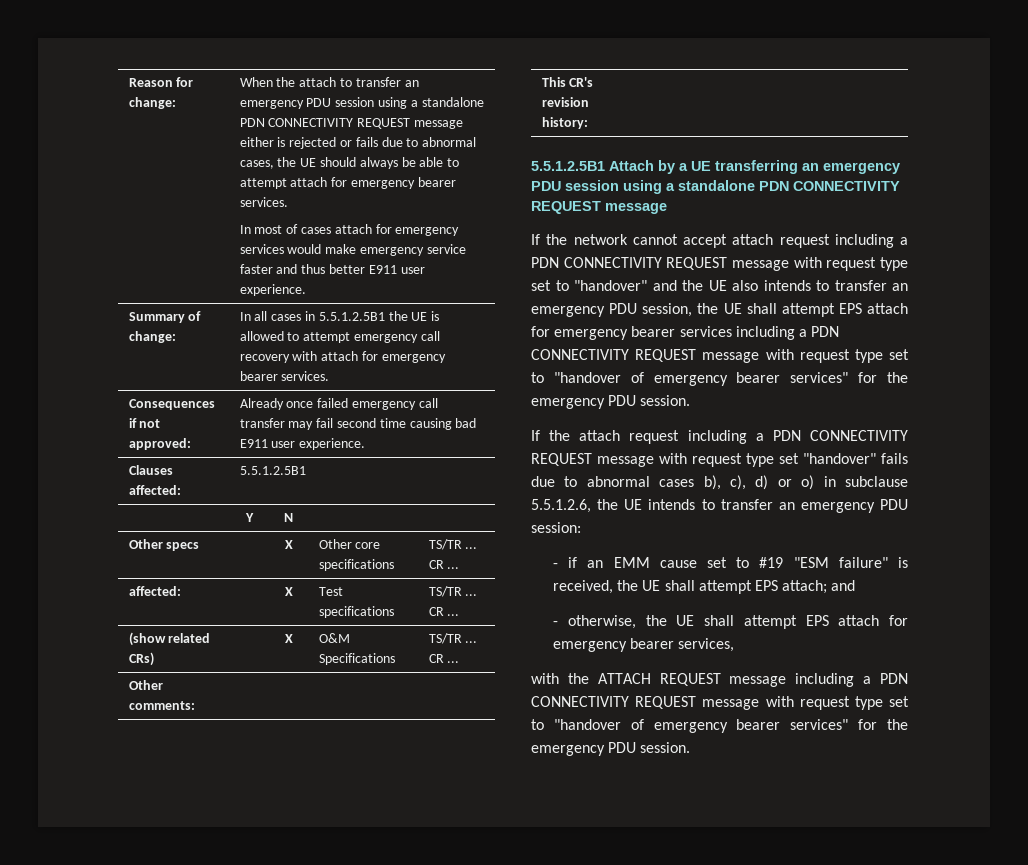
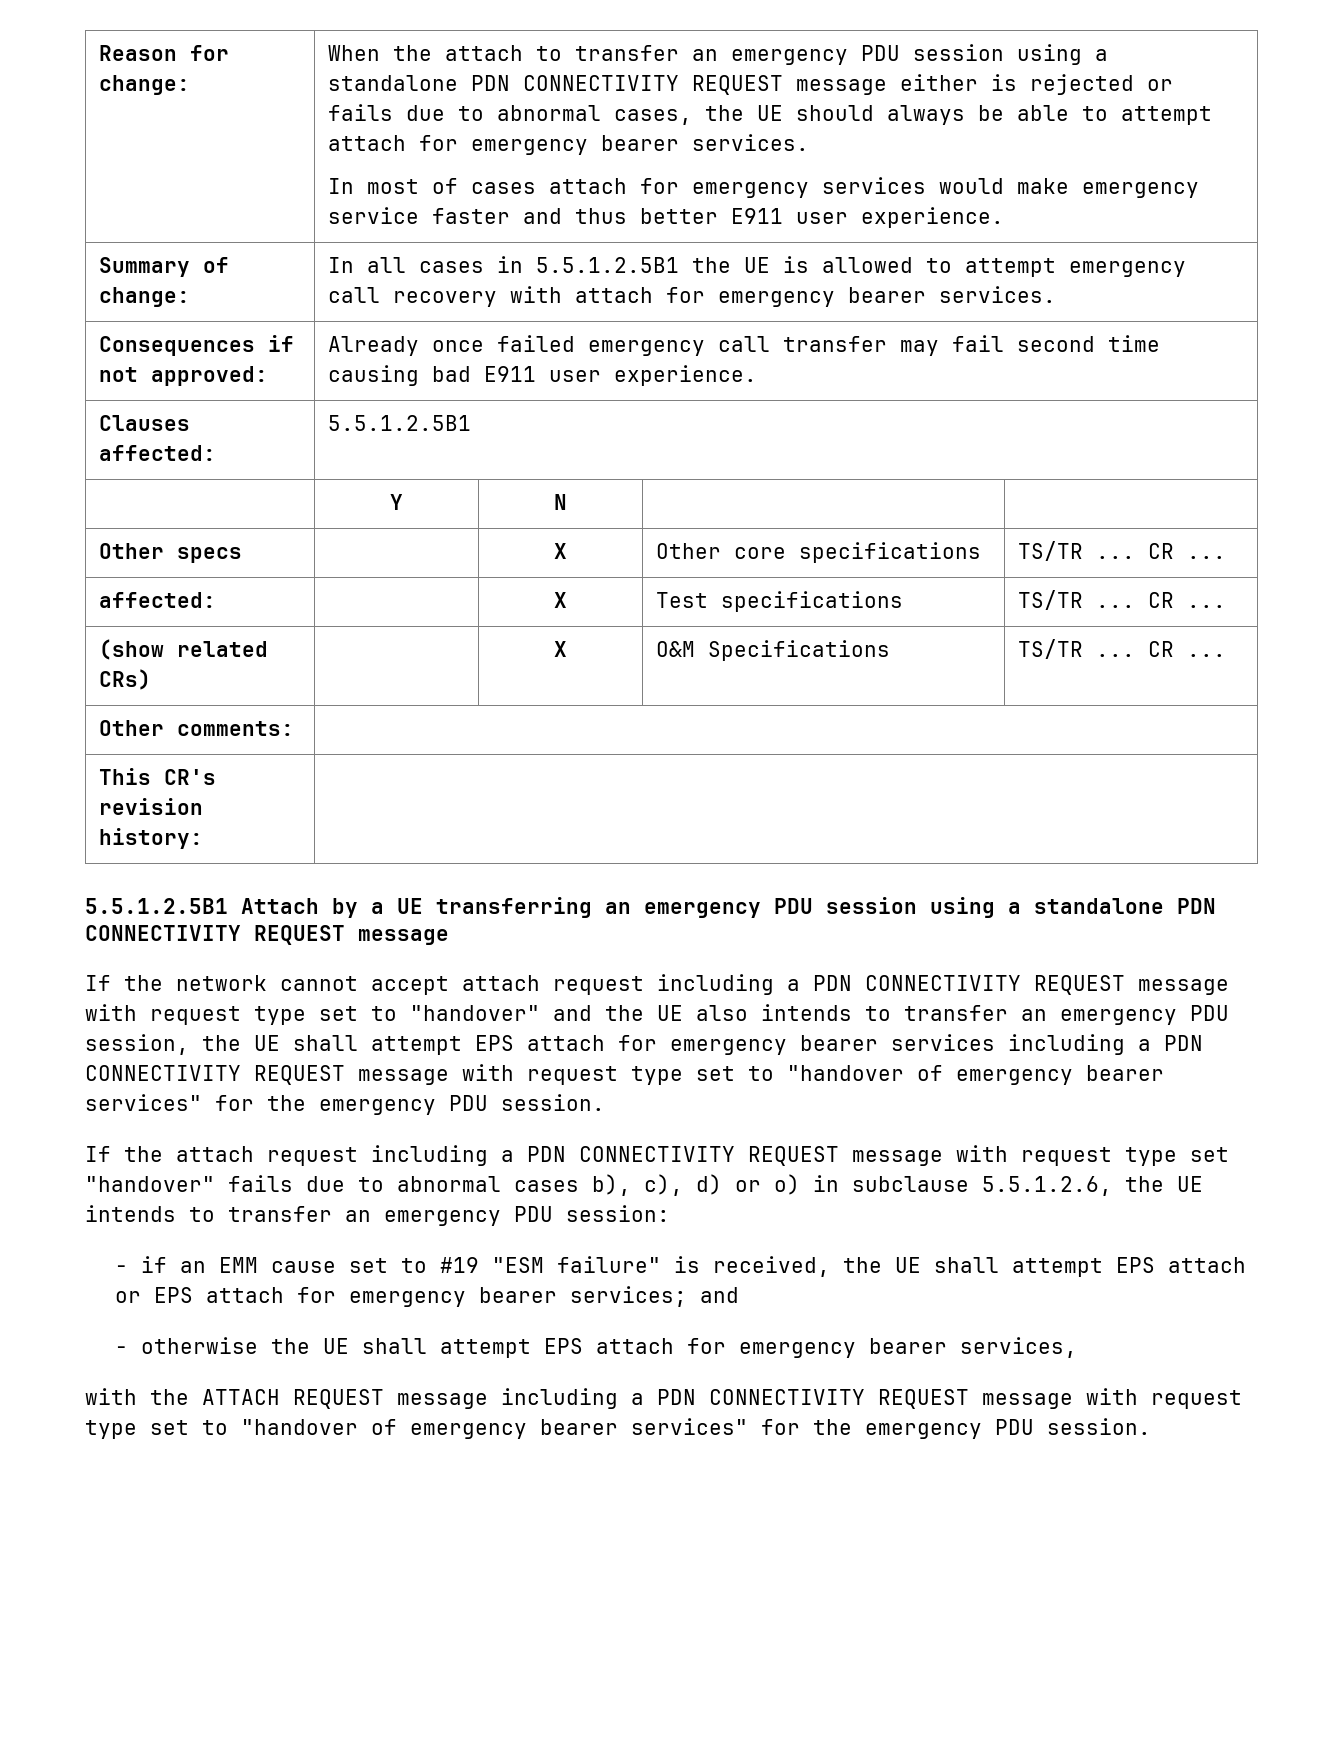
- - if an EMM cause set to #19 "ESM failure" is received, the UE shall attempt EPS attach; and
+ - if an EMM cause set to #19 "ESM failure" is received, the UE shall attempt EPS attach or EPS attach for emergency bearer services; and
- - otherwise, the UE shall attempt EPS attach for emergency bearer services,
+ - otherwise the UE shall attempt EPS attach for emergency bearer services,

